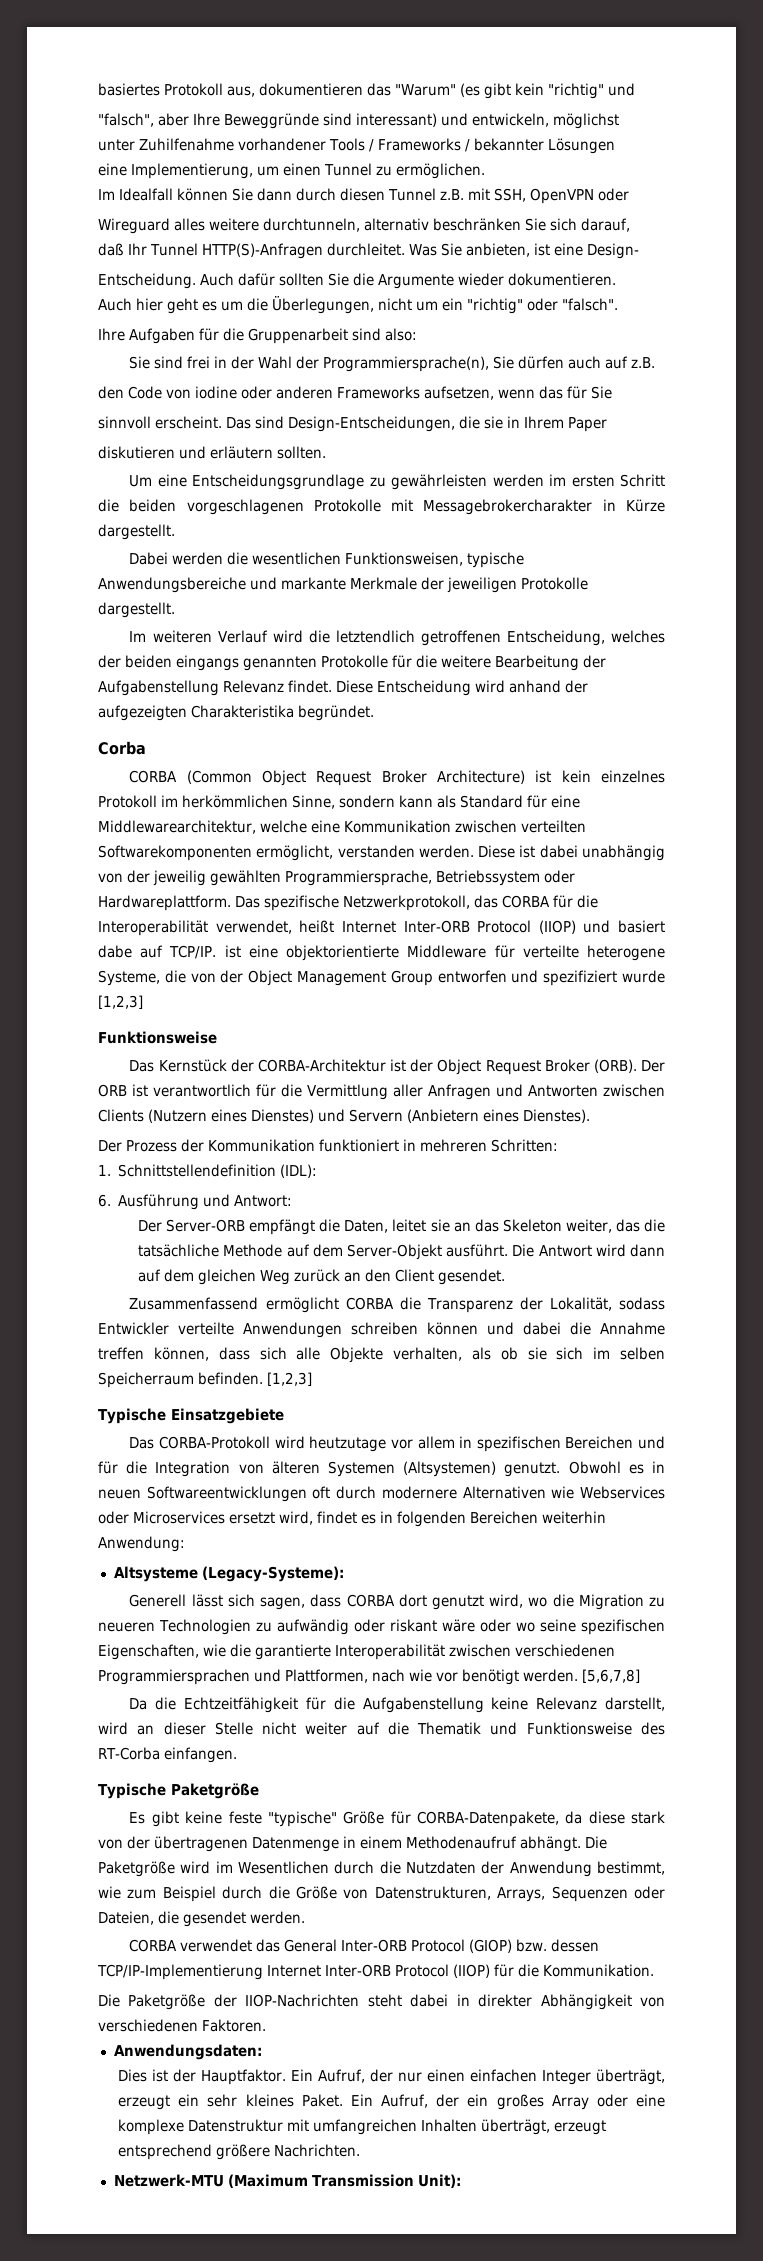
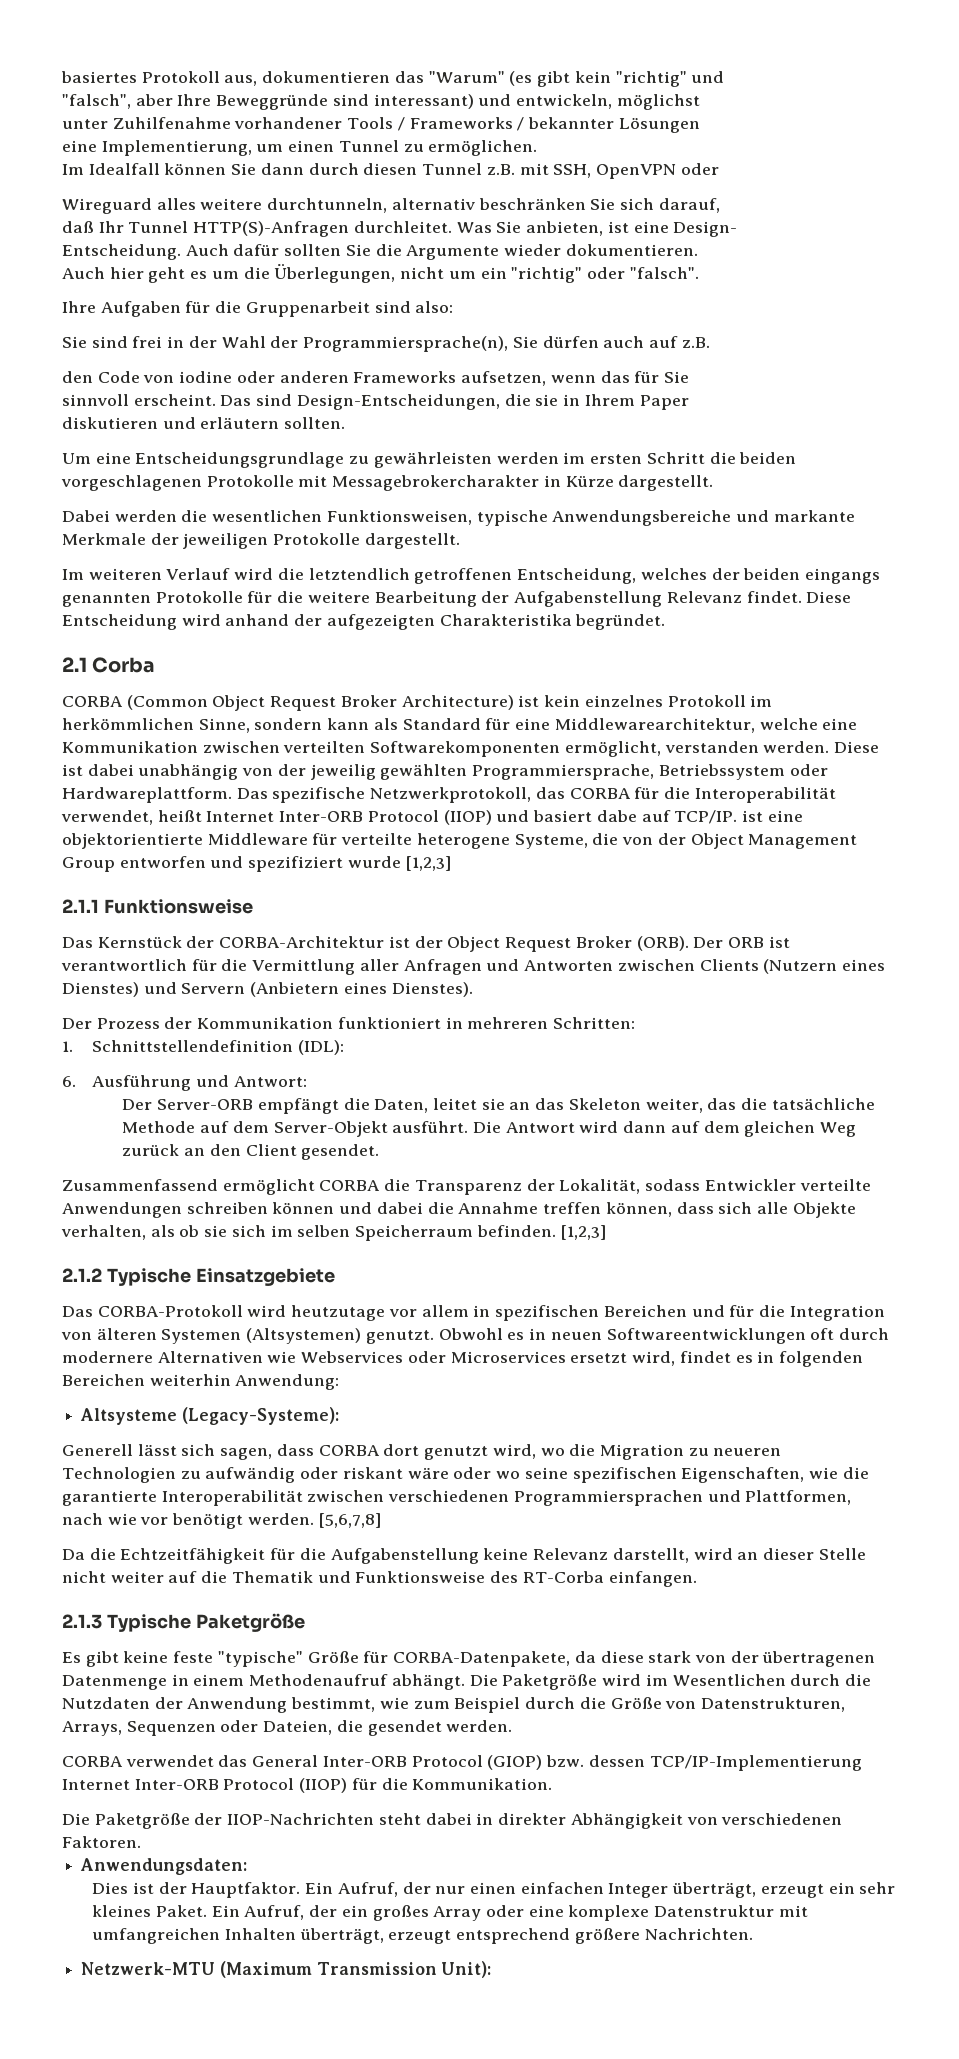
- Corba
+ 2.1 Corba
  Das spezifische Netzwerkprotokoll, das CORBA für die Interoperabilität verwendet, heißt Internet Inter-ORB Protocol (IIOP) und basiert dabe auf TCP/IP. ist eine objektorientierte Middleware für verteilte heterogene Systeme, die von der Object Management Group entworfen und spezifiziert wurde [1,2,3]
- Funktionsweise
+ 2.1.1 Funktionsweise
- Typische Einsatzgebiete
+ 2.1.2 Typische Einsatzgebiete
- Typische Paketgröße
+ 2.1.3 Typische Paketgröße

